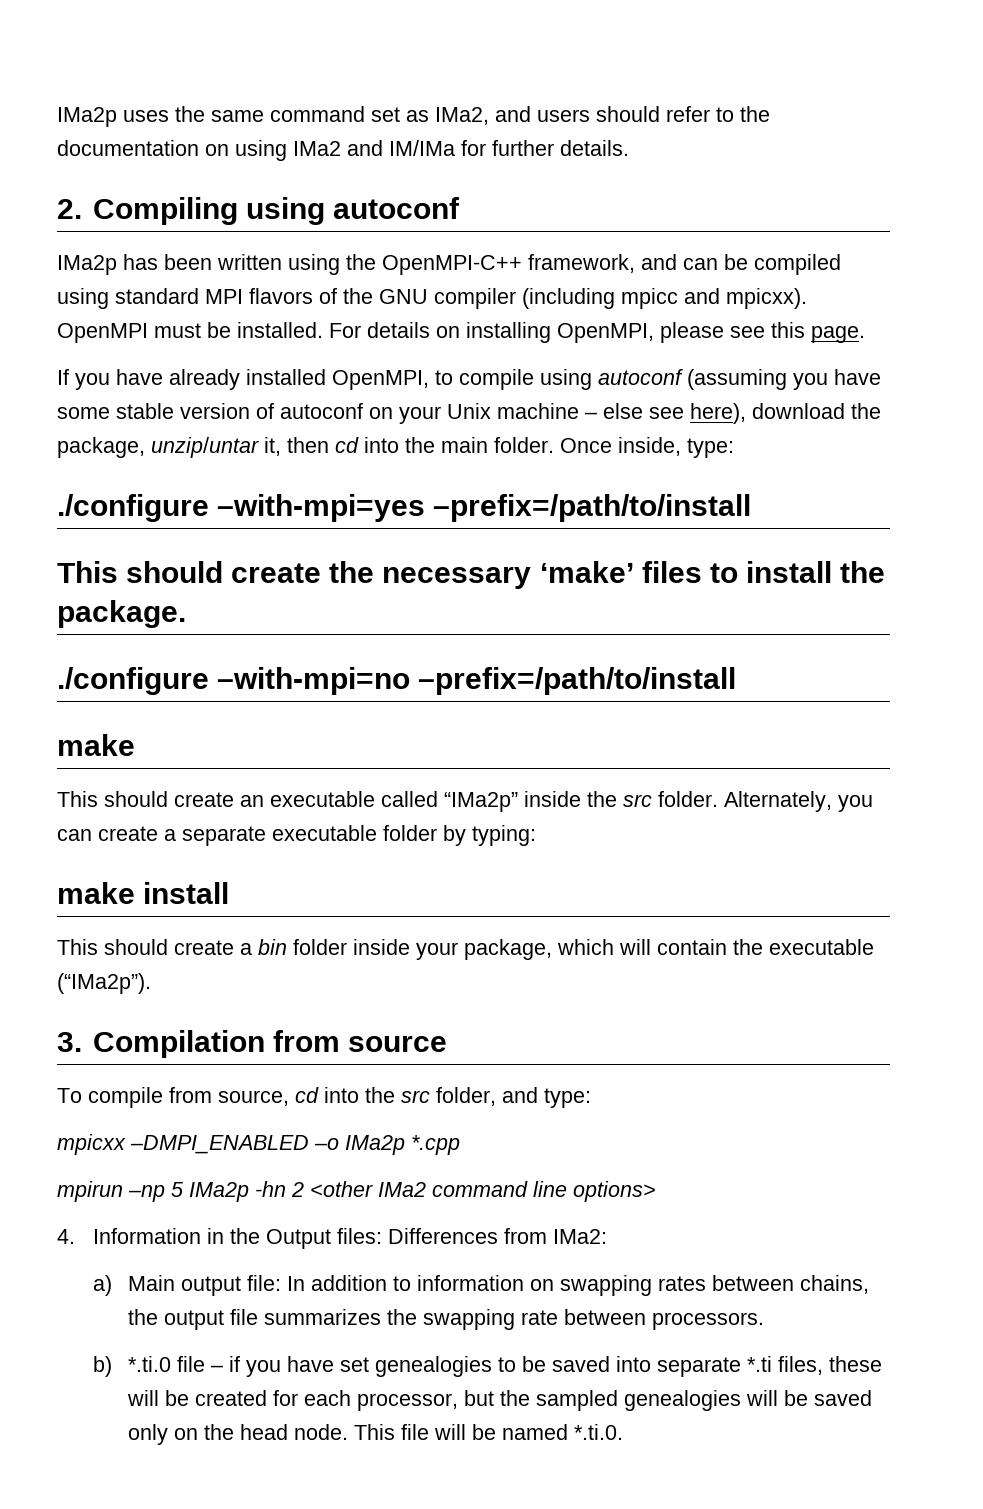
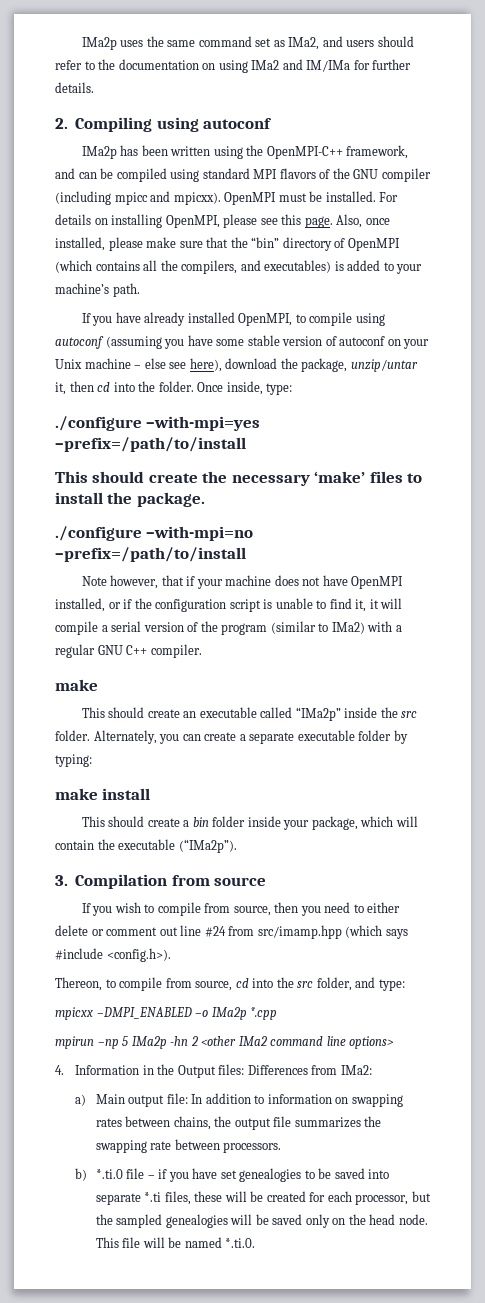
+ Also, once installed, please make sure that the “bin” directory of OpenMPI (which contains all the compilers, and executables) is added to your machine’s path.
- If you have already installed OpenMPI, to compile using autoconf (assuming you have some stable version of autoconf on your Unix machine – else see here), download the package, unzip/untar it, then cd into the main folder.
+ If you have already installed OpenMPI, to compile using autoconf (assuming you have some stable version of autoconf on your Unix machine – else see here), download the package, unzip/untar it, then cd into the folder.
+ Note however, that if your machine does not have OpenMPI installed, or if the configuration script is unable to find it, it will compile a serial version of the program (similar to IMa2) with a regular GNU C++ compiler.
- To compile from source, cd into the src folder, and type:
+ If you wish to compile from source, then you need to either delete or comment out line #24 from src/imamp.hpp (which says #include <config.h>).
+ Thereon, to compile from source, cd into the src folder, and type:

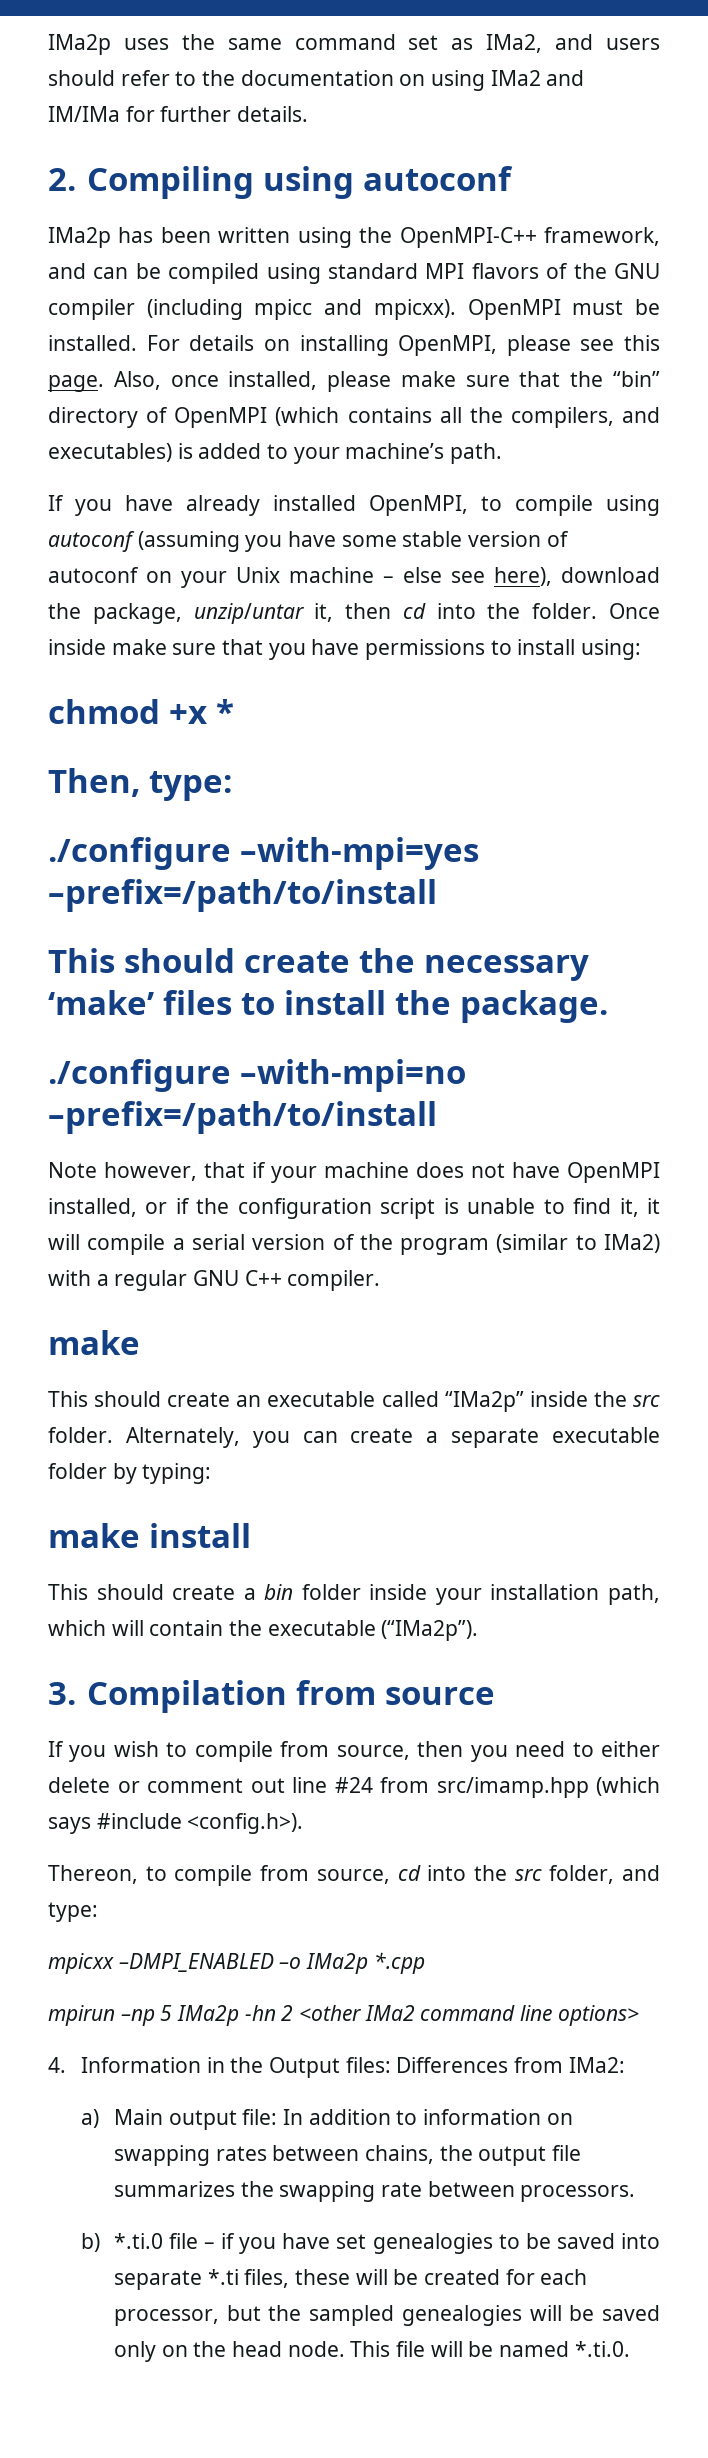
- Once inside, type:
+ Once inside make sure that you have permissions to install using:
+ chmod +x *
+ Then, type:
- This should create a bin folder inside your package, which will contain the executable (“IMa2p”).
+ This should create a bin folder inside your installation path, which will contain the executable (“IMa2p”).

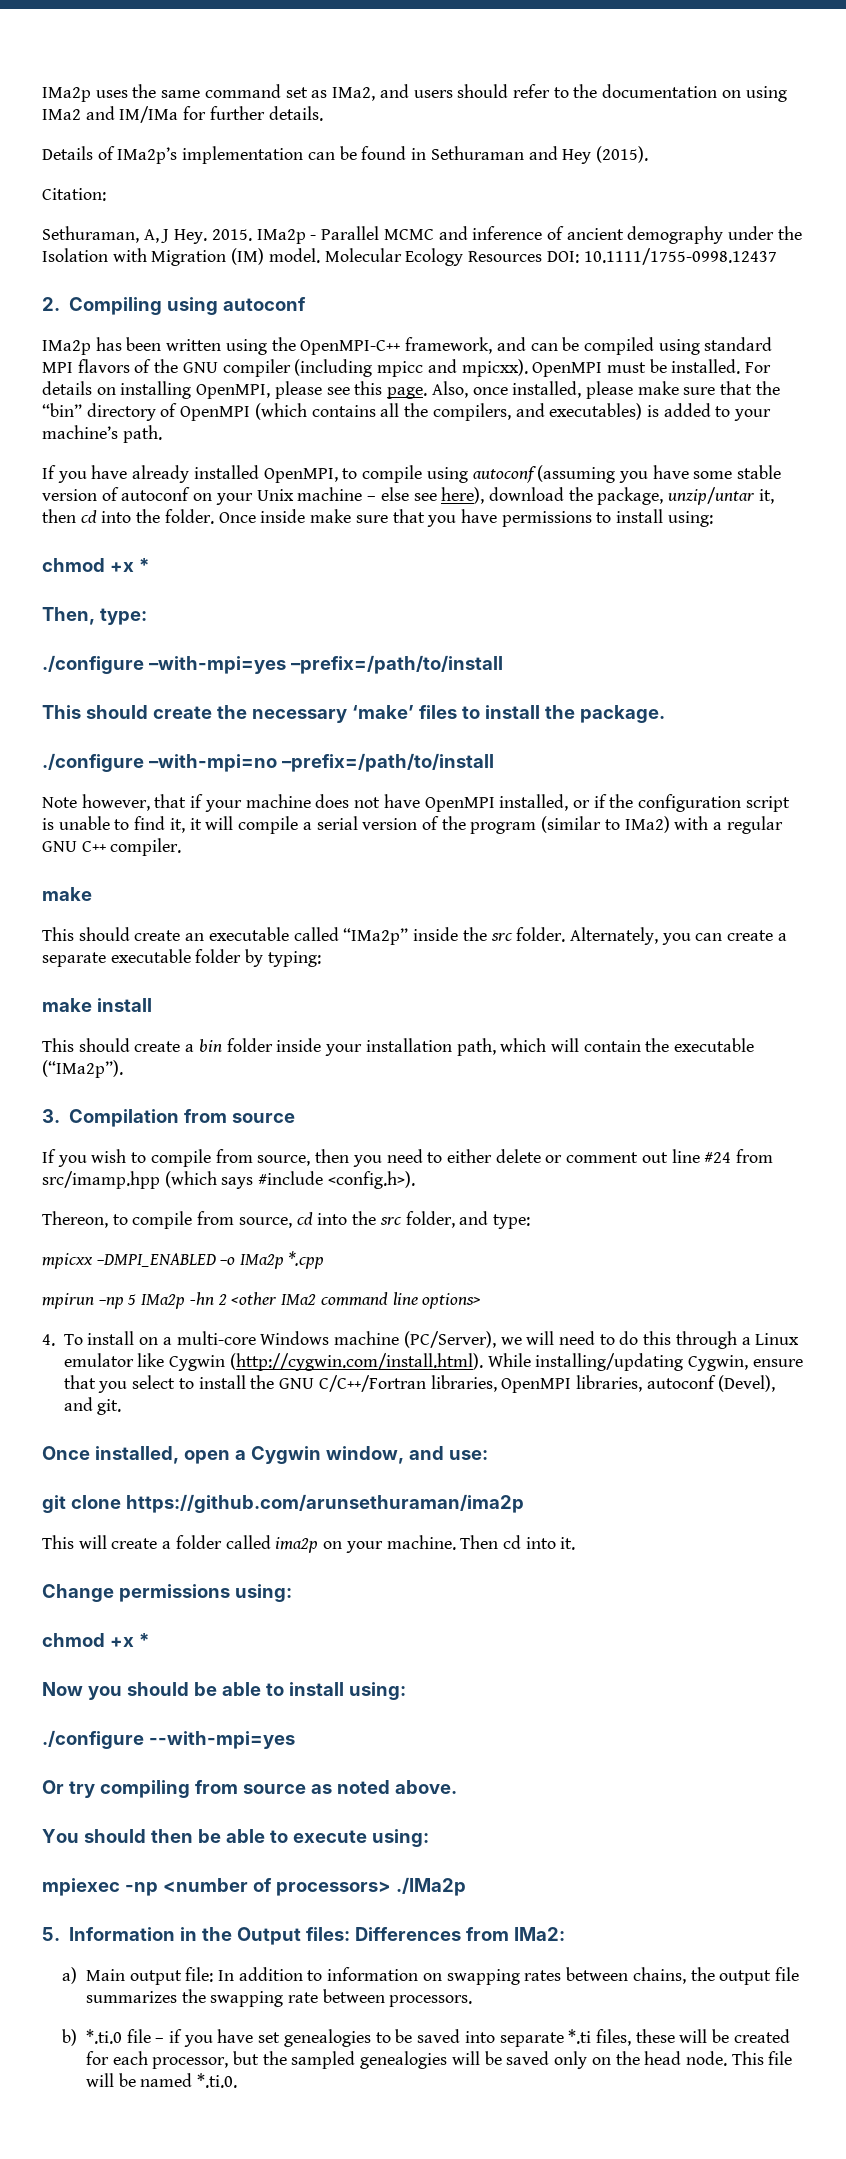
+ Details of IMa2p’s implementation can be found in Sethuraman and Hey (2015).
+ Citation:
+ Sethuraman, A, J Hey. 2015. IMa2p - Parallel MCMC and inference of ancient demography under the Isolation with Migration (IM) model. Molecular Ecology Resources DOI: 10.1111/1755-0998.12437
- 4. Information in the Output files: Differences from IMa2:
+ 4. To install on a multi-core Windows machine (PC/Server), we will need to do this through a Linux emulator like Cygwin (http://cygwin.com/install.html). While installing/updating Cygwin, ensure that you select to install the GNU C/C++/Fortran libraries, OpenMPI libraries, autoconf (Devel), and git.
+ Once installed, open a Cygwin window, and use:
+ git clone https://github.com/arunsethuraman/ima2p
+ This will create a folder called ima2p on your machine. Then cd into it.
+ Change permissions using:
+ chmod +x *
+ Now you should be able to install using:
+ ./configure --with-mpi=yes
+ Or try compiling from source as noted above.
+ You should then be able to execute using:
+ mpiexec -np <number of processors> ./IMa2p
+ 5. Information in the Output files: Differences from IMa2:

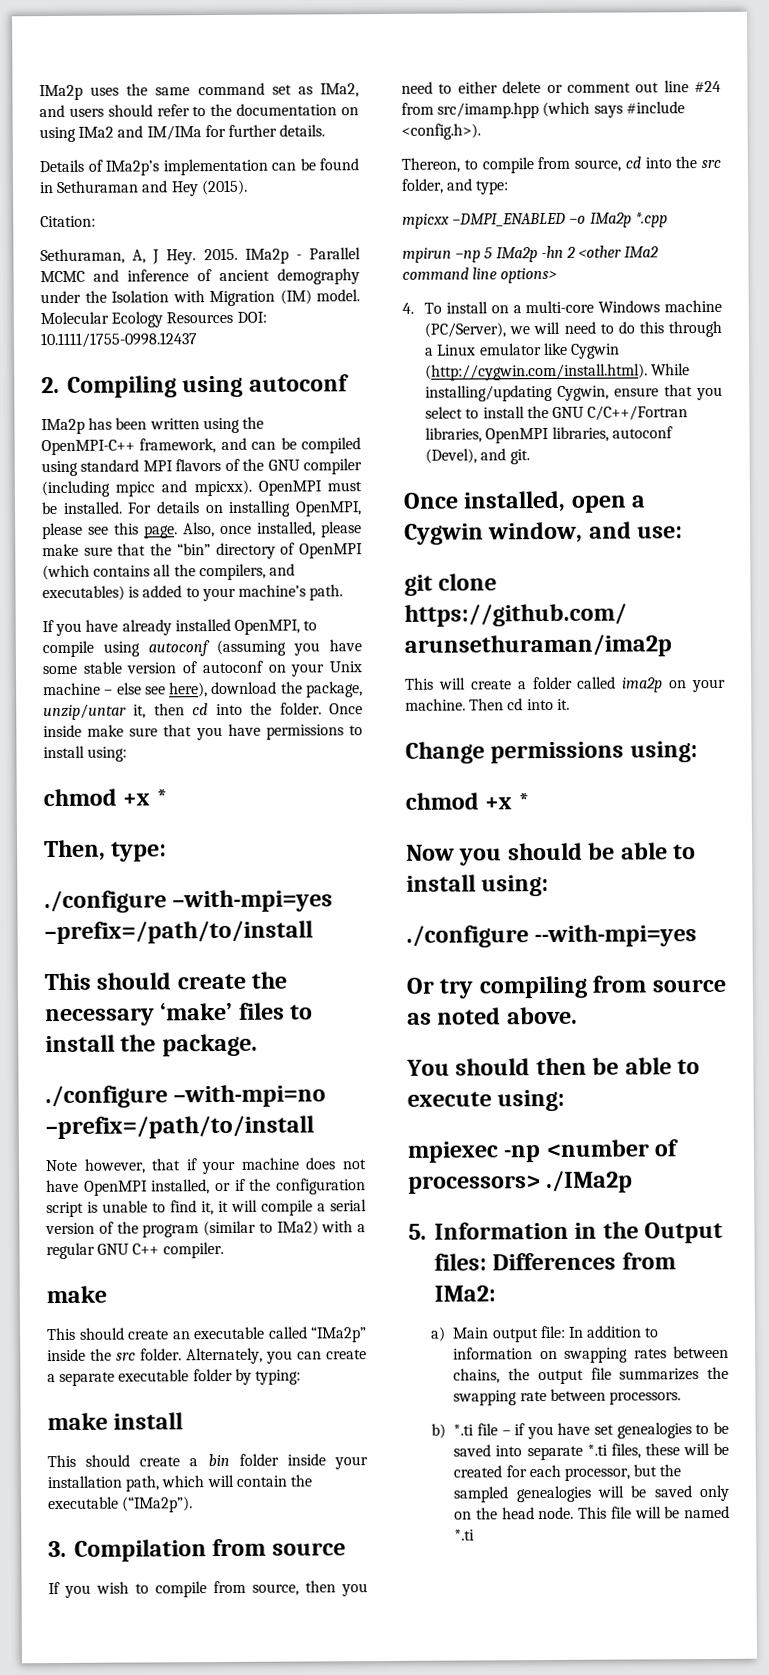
- b) *.ti.0 file – if you have set genealogies to be saved into separate *.ti files, these will be created for each processor, but the sampled genealogies will be saved only on the head node.
+ b) *.ti file – if you have set genealogies to be saved into separate *.ti files, these will be created for each processor, but the sampled genealogies will be saved only on the head node.
- This file will be named *.ti.0.
+ This file will be named *.ti

